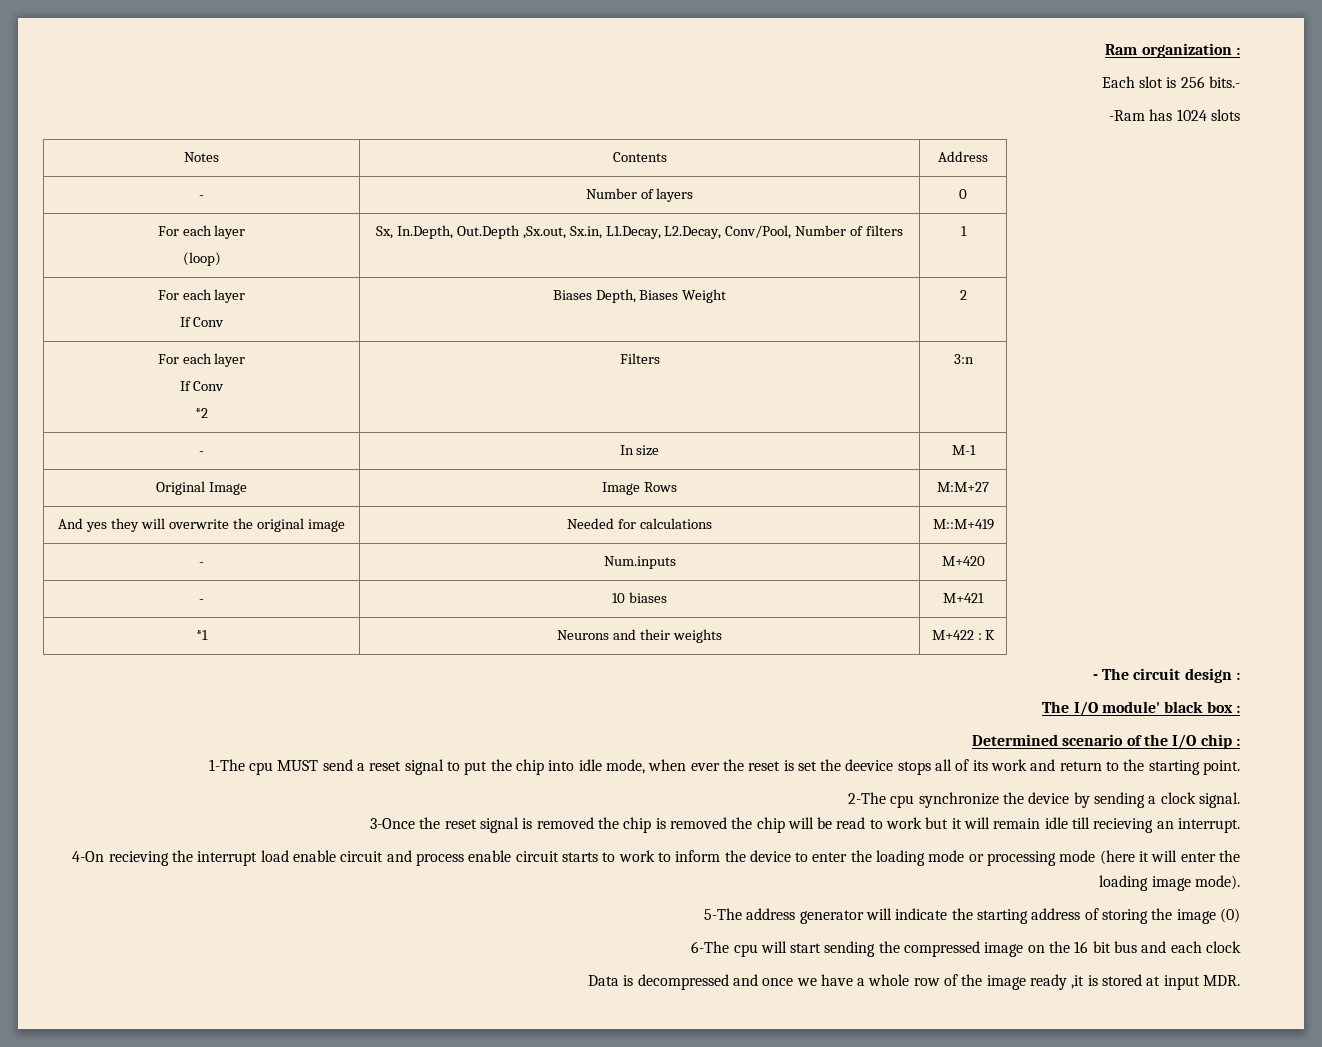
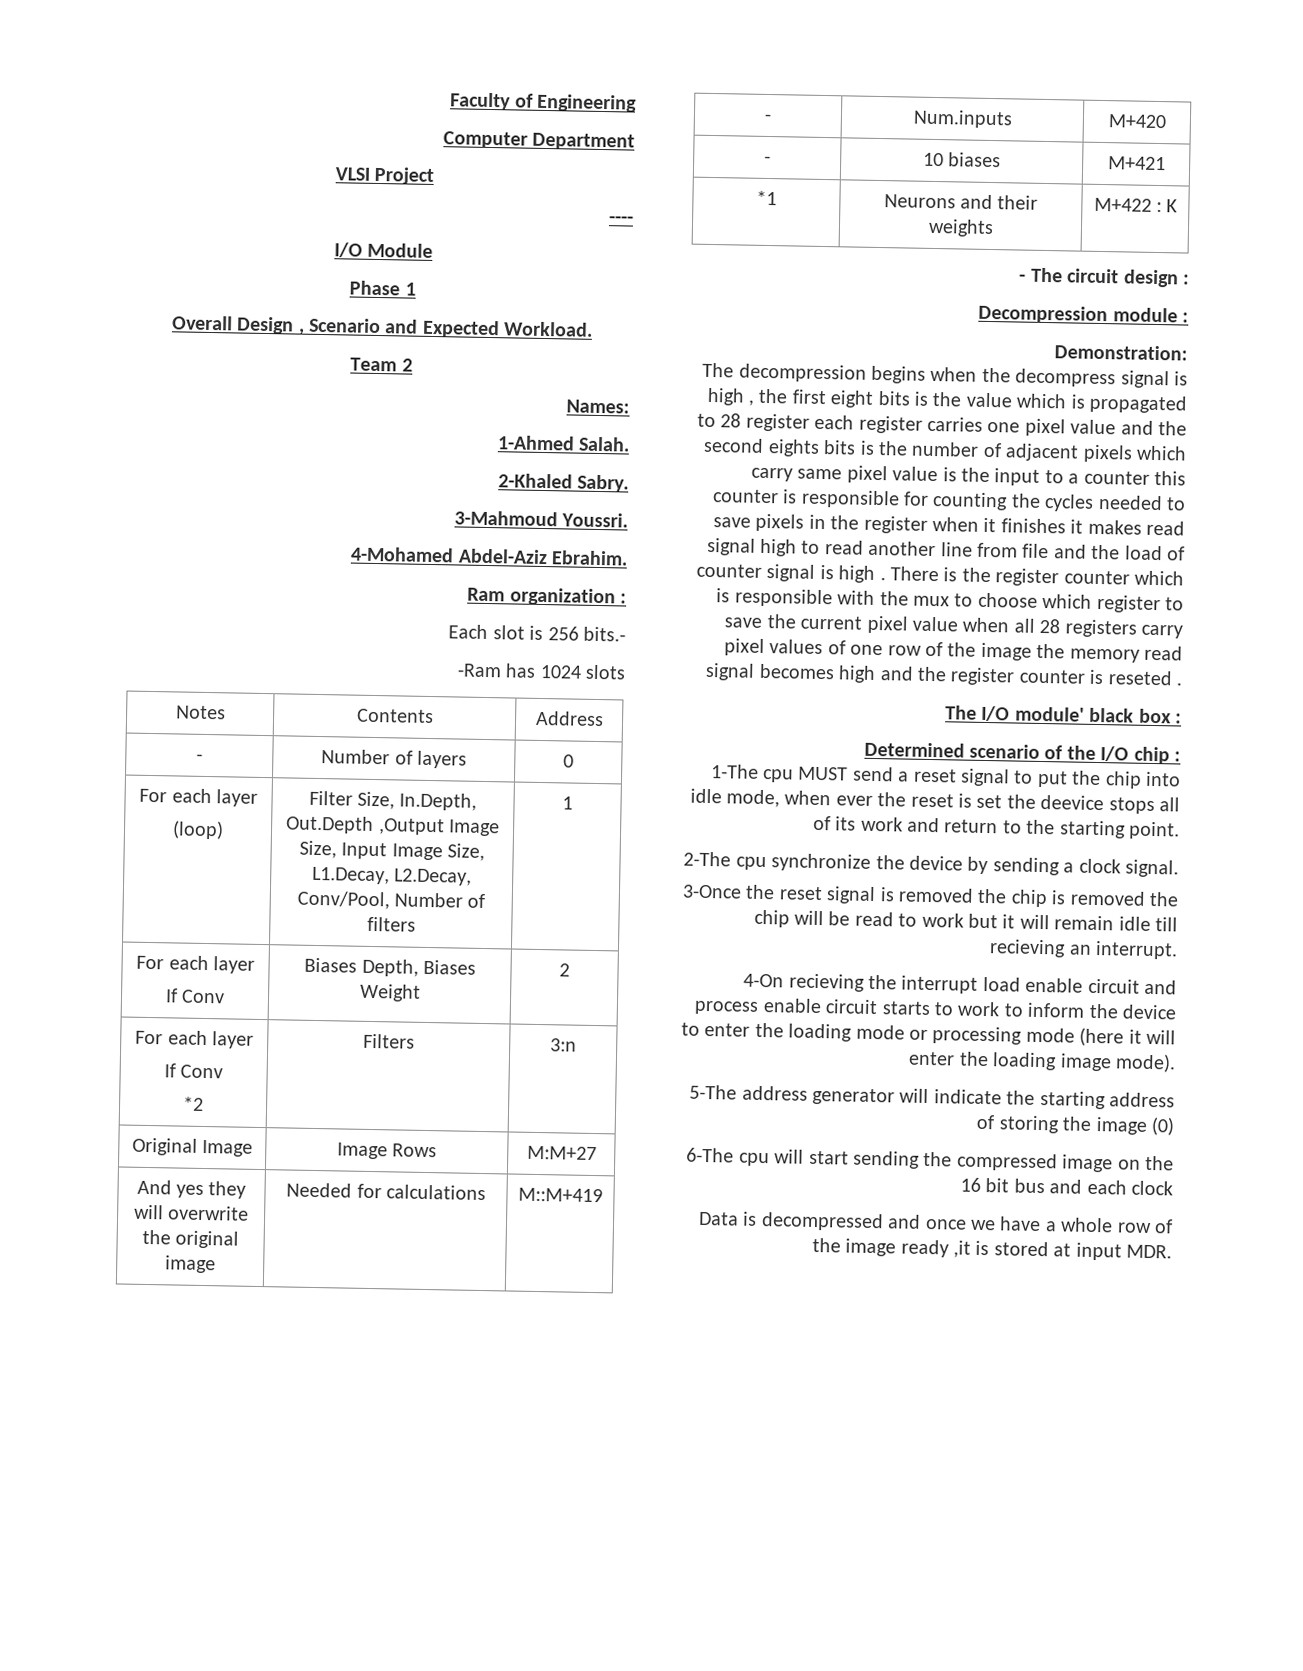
+ Faculty of Engineering
+ Computer Department
+ VLSI Project
+ ----
+ I/O Module
+ Phase 1
+ Overall Design , Scenario and Expected Workload.
+ Team 2
+ Names:
+ 1-Ahmed Salah.
+ 2-Khaled Sabry.
+ 3-Mahmoud Youssri.
+ 4-Mohamed Abdel-Aziz Ebrahim.
  - | Number of layers | 0
  For each layer
- (loop) | Sx, In.Depth, Out.Depth ,Sx.out, Sx.in, L1.Decay, L2.Decay, Conv/Pool, Number of filters | 1
+ (loop) | Filter Size, In.Depth, Out.Depth ,Output Image Size, Input Image Size, L1.Decay, L2.Decay, Conv/Pool, Number of filters | 1
- - | In size | M-1
+ Decompression module :
+ Demonstration:
+ The decompression begins when the decompress signal is high , the first eight bits is the value which is propagated to 28 register each register carries one pixel value and the second eights bits is the number of adjacent pixels which carry same pixel value is the input to a counter this counter is responsible for counting the cycles needed to save pixels in the register when it finishes it makes read signal high to read another line from file and the load of counter signal is high . There is the register counter which is responsible with the mux to choose which register to save the current pixel value when all 28 registers carry pixel values of one row of the image the memory read signal becomes high and the register counter is reseted .

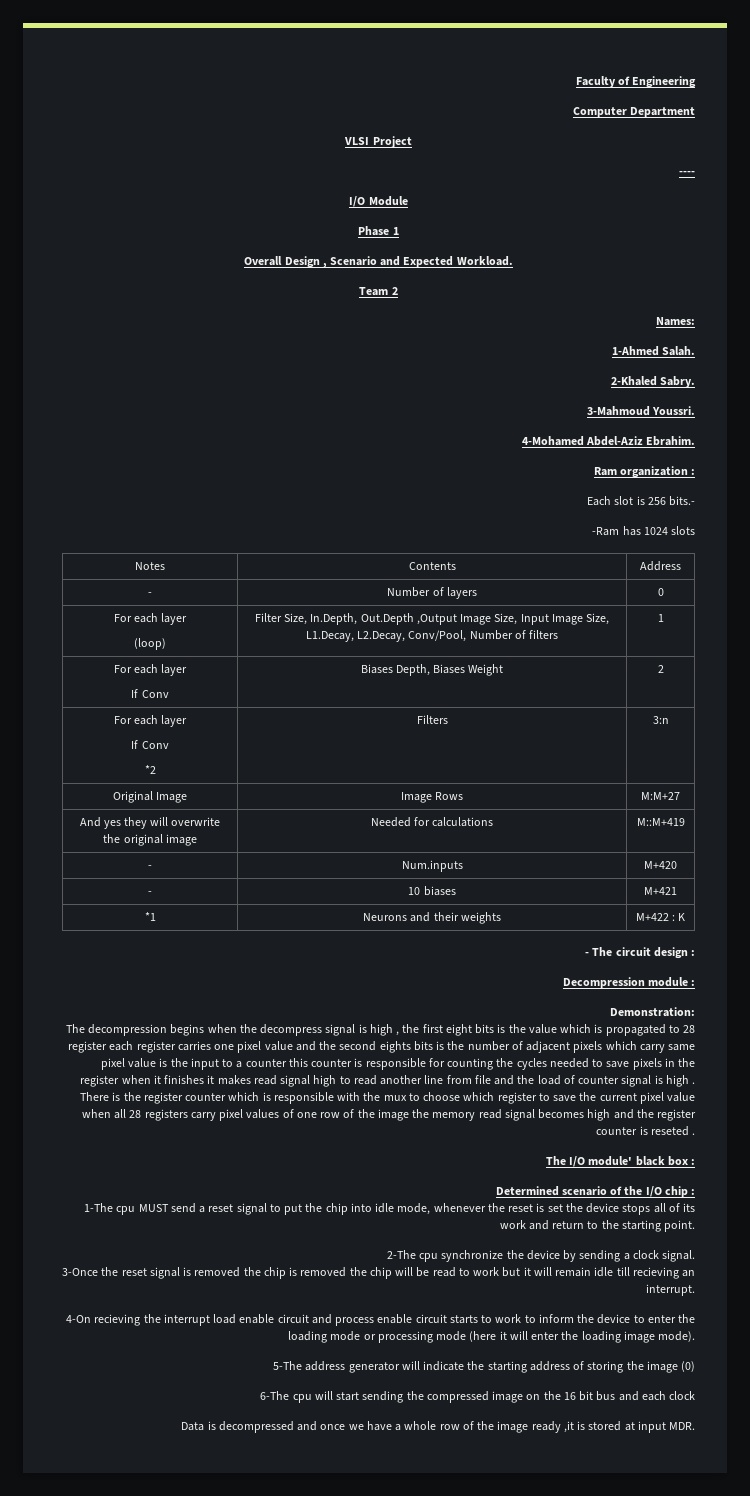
- 1-The cpu MUST send a reset signal to put the chip into idle mode, when ever the reset is set the deevice stops all of its work and return to the starting point.
+ 1-The cpu MUST send a reset signal to put the chip into idle mode, whenever the reset is set the device stops all of its work and return to the starting point.

